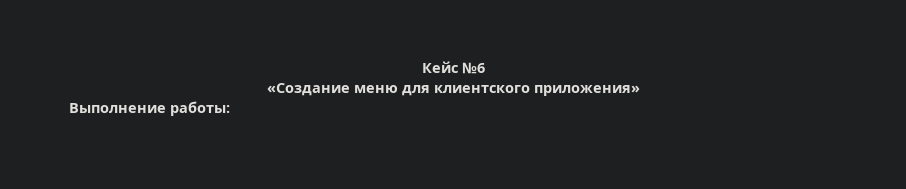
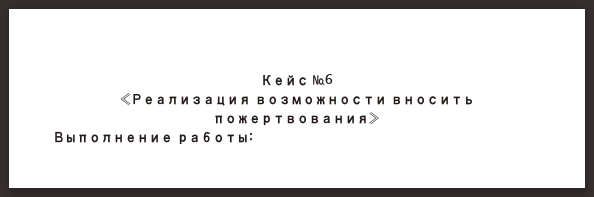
- «Создание меню для клиентского приложения»
+ «Реализация возможности вносить пожертвования»

